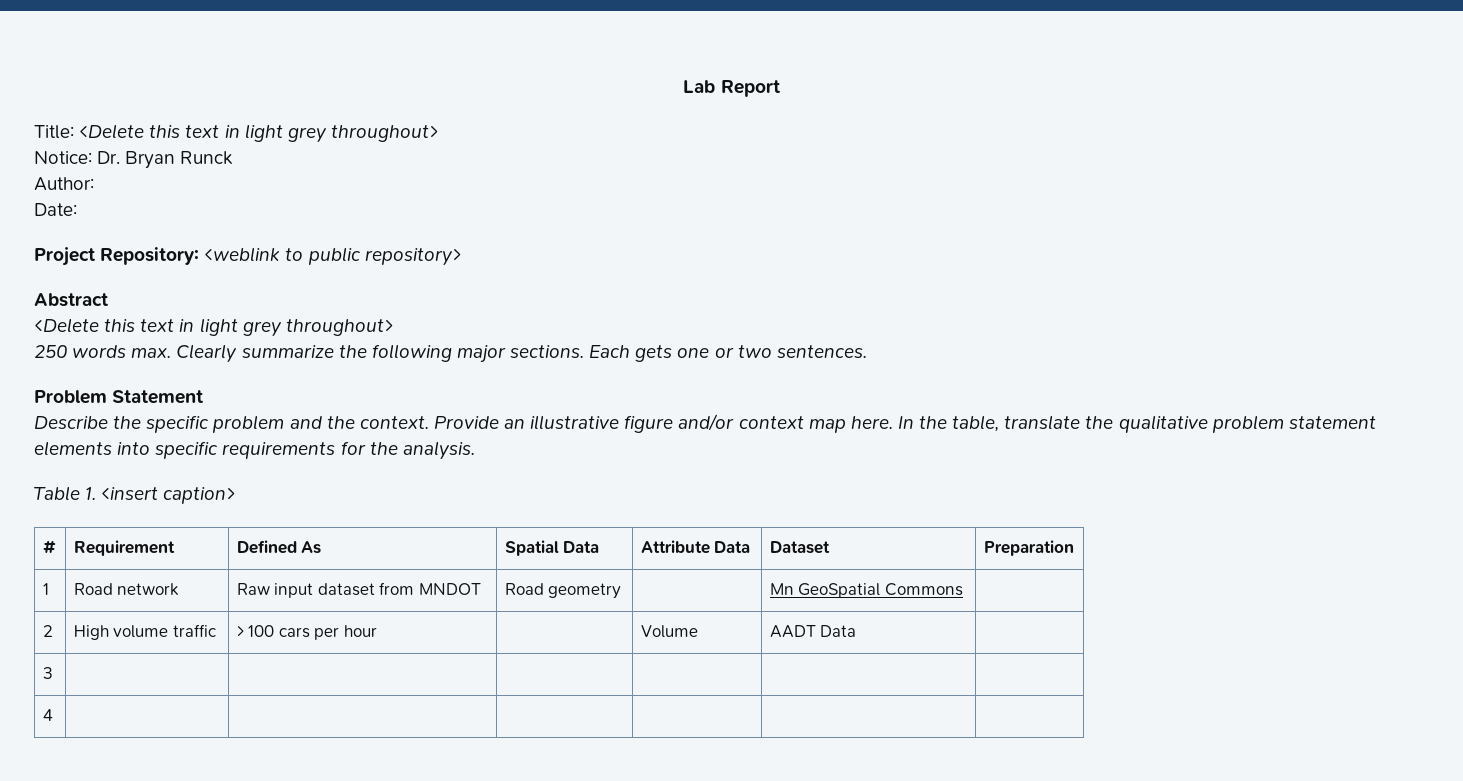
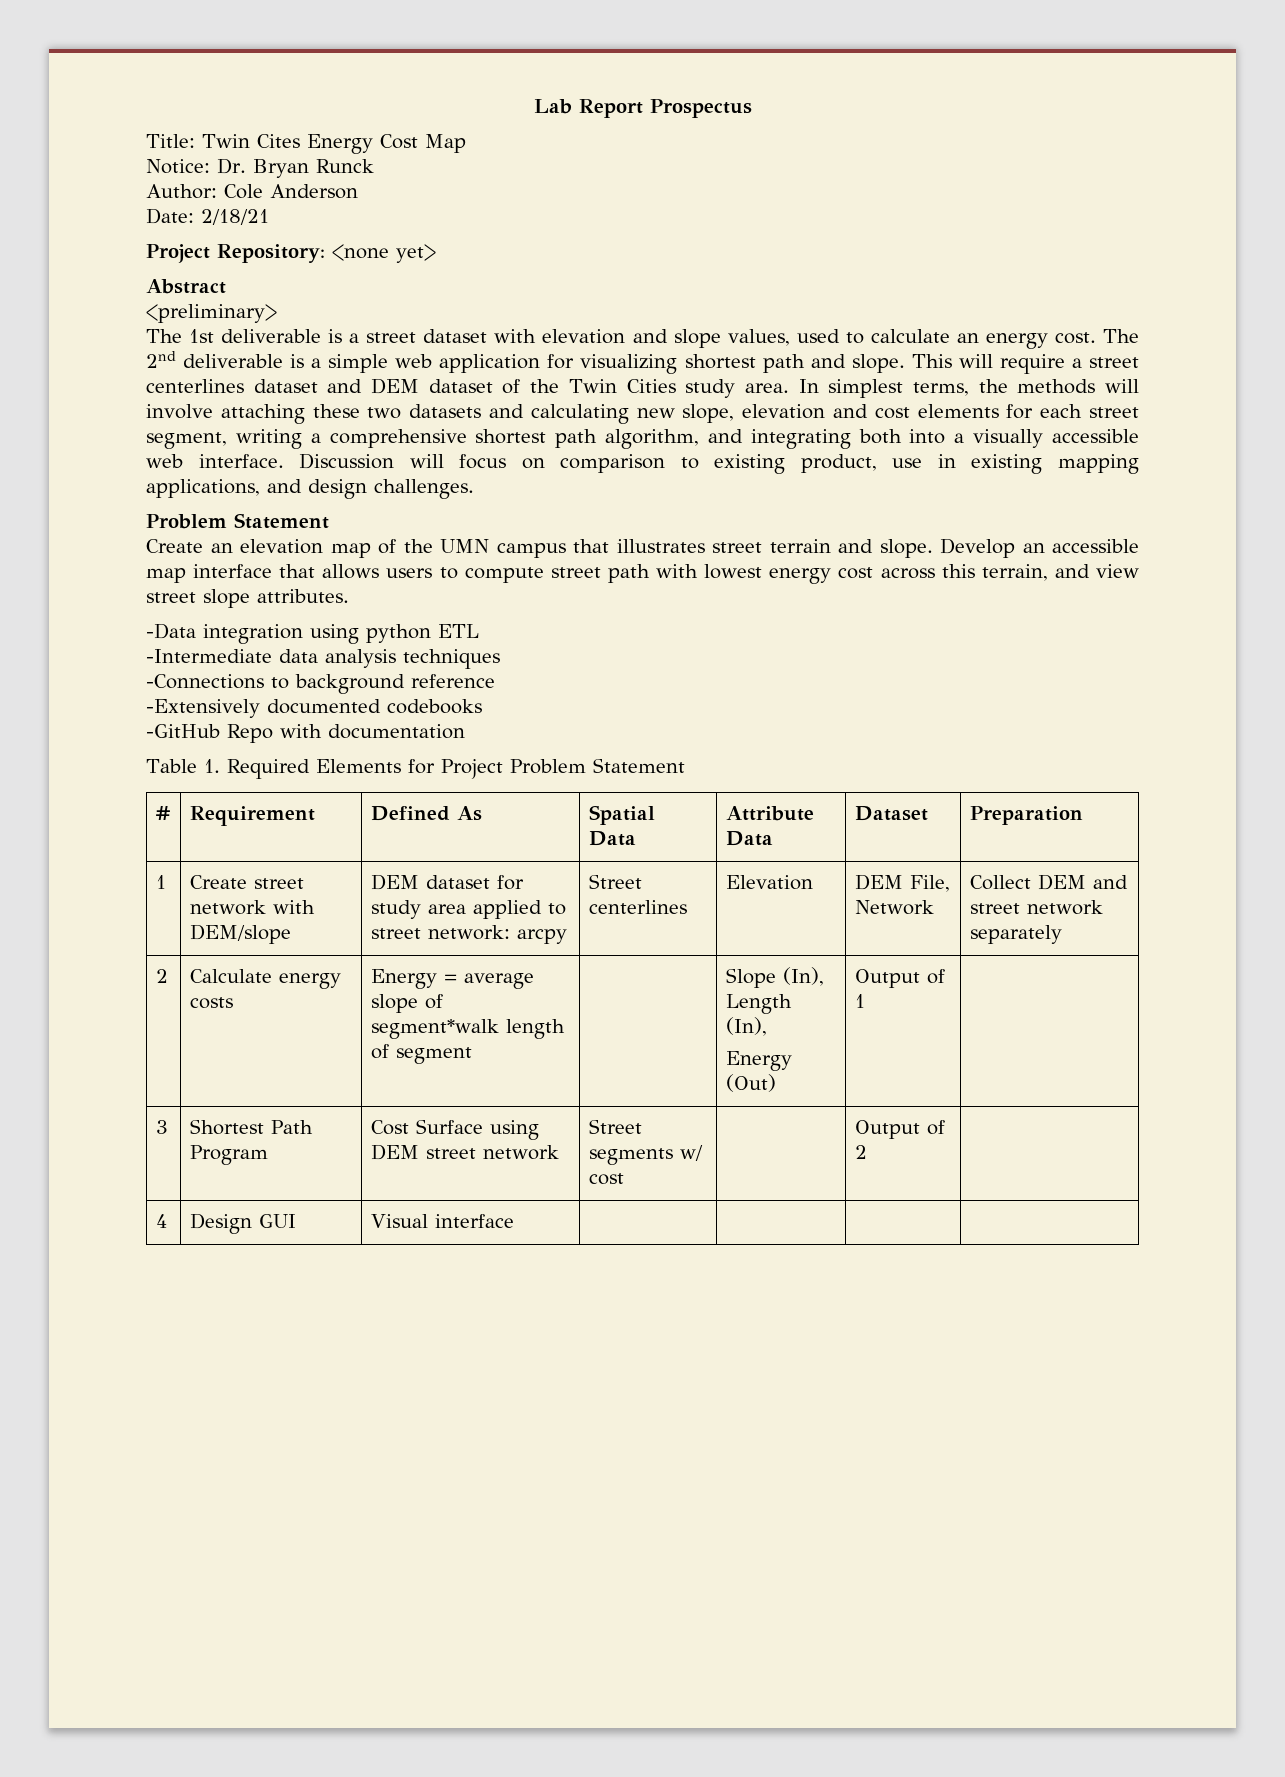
- Lab Report
+ Lab Report Prospectus
- Title: <Delete this text in light grey throughout>
+ Title: Twin Cites Energy Cost Map
- Author:
+ Author: Cole Anderson
- Date:
+ Date: 2/18/21
- Project Repository: <weblink to public repository>
+ Project Repository: <none yet>
  Abstract
- <Delete this text in light grey throughout>
- 250 words max. Clearly summarize the following major sections. Each gets one or two sentences.
+ <preliminary>
+ The 1st deliverable is a street dataset with elevation and slope values, used to calculate an energy cost. The 2nd deliverable is a simple web application for visualizing shortest path and slope. This will require a street centerlines dataset and DEM dataset of the Twin Cities study area. In simplest terms, the methods will involve attaching these two datasets and calculating new slope, elevation and cost elements for each street segment, writing a comprehensive shortest path algorithm, and integrating both into a visually accessible web interface. Discussion will focus on comparison to existing product, use in existing mapping applications, and design challenges.
  Problem Statement
- Describe the specific problem and the context. Provide an illustrative figure and/or context map here. In the table, translate the qualitative problem statement elements into specific requirements for the analysis.
- Table 1. <insert caption>
+ Create an elevation map of the UMN campus that illustrates street terrain and slope. Develop an accessible map interface that allows users to compute street path with lowest energy cost across this terrain, and view street slope attributes.
+ -Data integration using python ETL
+ -Intermediate data analysis techniques
+ -Connections to background reference
+ -Extensively documented codebooks
+ -GitHub Repo with documentation
+ Table 1. Required Elements for Project Problem Statement
- 1 | Road network | Raw input dataset from MNDOT | Road geometry | | Mn GeoSpatial Commons |
- 2 | High volume traffic | > 100 cars per hour | | Volume | AADT Data |
- 3 | | | | | |
- 4 | | | | | |
+ 1 | Create street network with DEM/slope | DEM dataset for study area applied to street network: arcpy | Street centerlines | Elevation | DEM File, Network | Collect DEM and street network separately
+ 2 | Calculate energy costs | Energy = average slope of segment*walk length of segment | | Slope (In), Length (In),
+ Energy (Out) | Output of 1 |
+ 3 | Shortest Path Program | Cost Surface using DEM street network | Street segments w/ cost | | Output of 2 |
+ 4 | Design GUI | Visual interface | | | |

